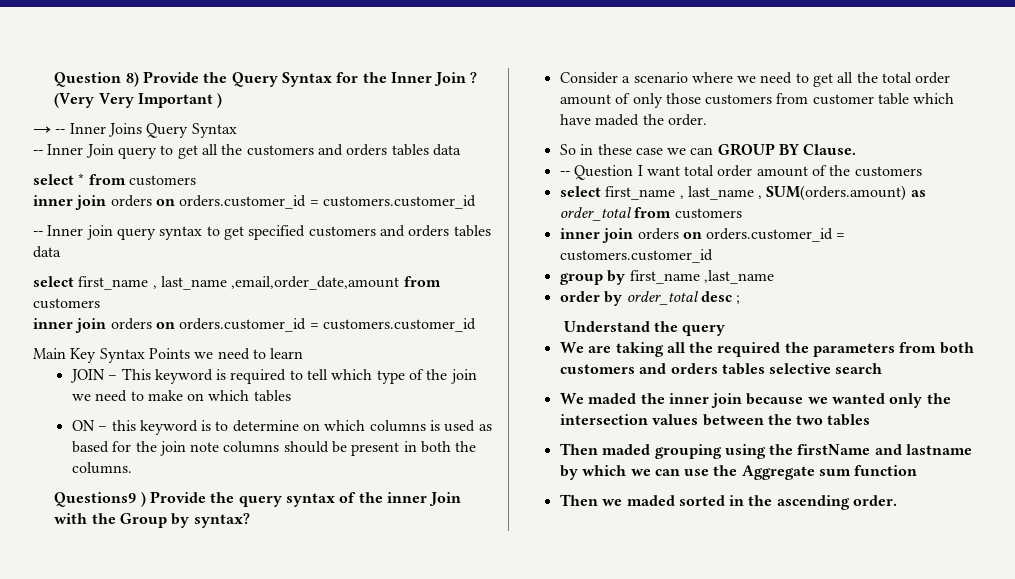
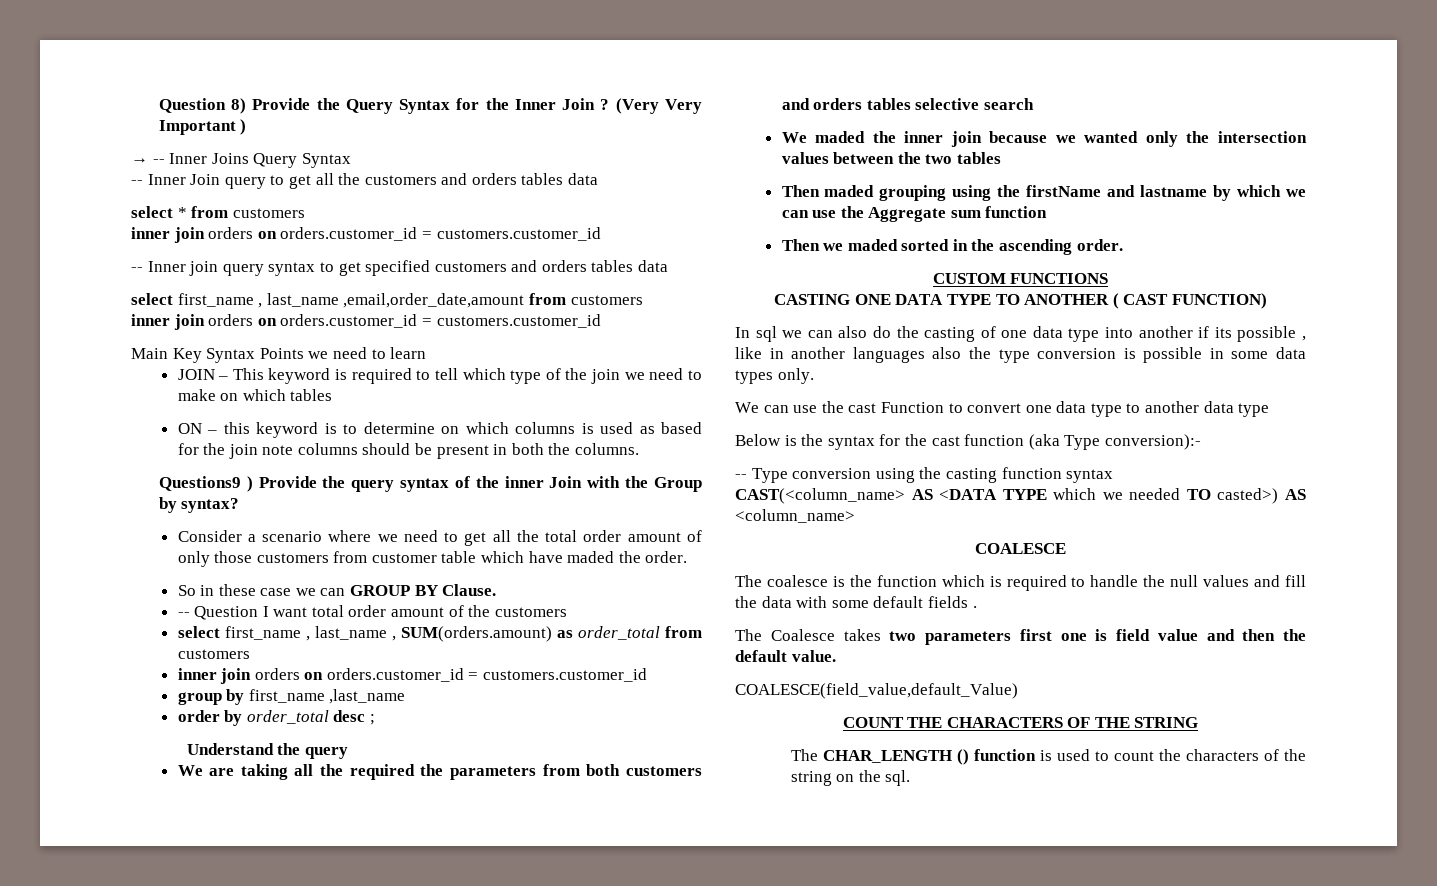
+ CUSTOM FUNCTIONS
+ CASTING ONE DATA TYPE TO ANOTHER ( CAST FUNCTION)
+ In sql we can also do the casting of one data type into another if its possible , like in another languages also the type conversion is possible in some data types only.
+ We can use the cast Function to convert one data type to another data type
+ Below is the syntax for the cast function (aka Type conversion):-
+ -- Type conversion using the casting function syntax
+ CAST(<column_name> AS <DATA TYPE which we needed TO casted>) AS <column_name>
+ COALESCE
+ The coalesce is the function which is required to handle the null values and fill the data with some default fields .
+ The Coalesce takes two parameters first one is field value and then the default value.
+ COALESCE(field_value,default_Value)
+ COUNT THE CHARACTERS OF THE STRING
+ The CHAR_LENGTH () function is used to count the characters of the string on the sql.

